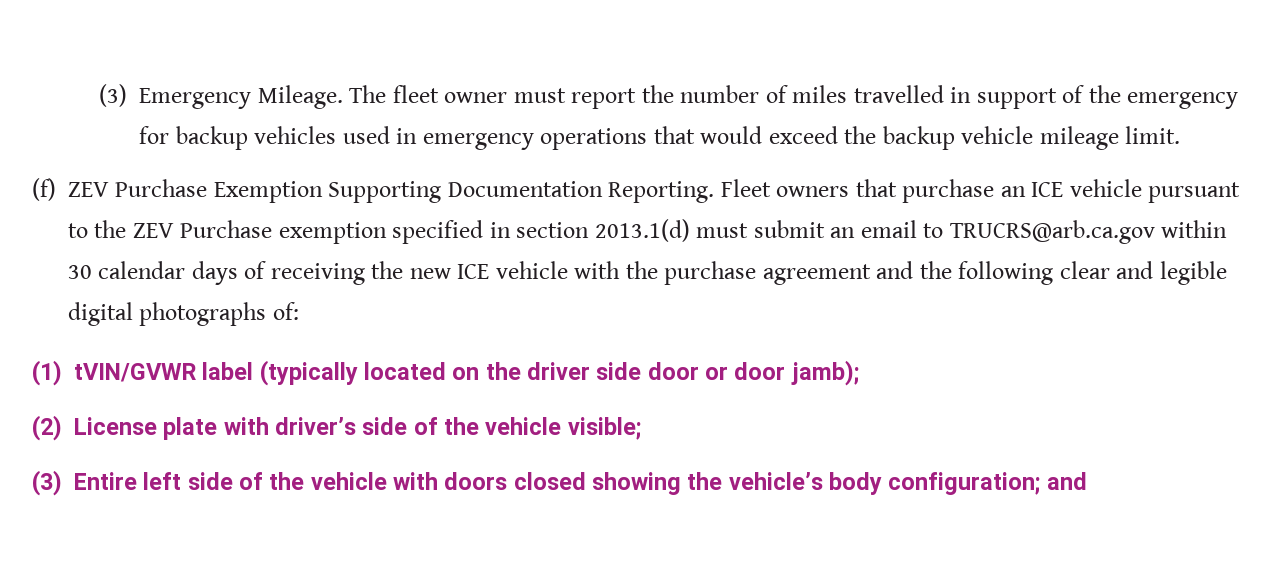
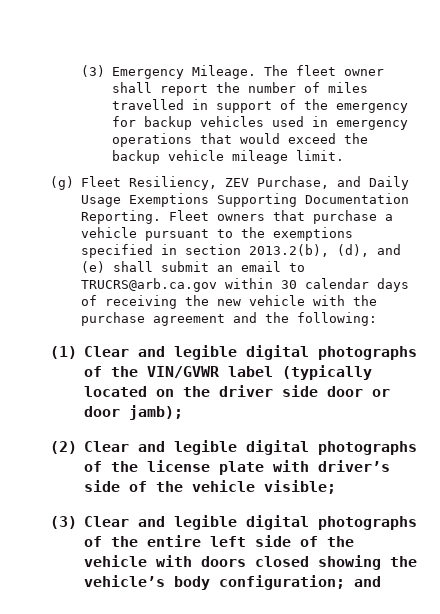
- The fleet owner must report the number of miles travelled in support of the emergency for backup vehicles used in emergency operations that would exceed the backup vehicle mileage limit.
+ The fleet owner shall report the number of miles travelled in support of the emergency for backup vehicles used in emergency operations that would exceed the backup vehicle mileage limit.
- (f) ZEV Purchase Exemption Supporting Documentation Reporting.
+ (g) Fleet Resiliency, ZEV Purchase, and Daily Usage Exemptions Supporting Documentation Reporting.
- Fleet owners that purchase an ICE vehicle pursuant to the ZEV Purchase exemption specified in section 2013.1(d) must submit an email to TRUCRS@arb.ca.gov within 30 calendar days of receiving the new ICE vehicle with the purchase agreement and the following clear and legible digital photographs of:
- (1) tVIN/GVWR label (typically located on the driver side door or door jamb);
+ Fleet owners that purchase a vehicle pursuant to the exemptions specified in section 2013.2(b), (d), and (e) shall submit an email to TRUCRS@arb.ca.gov within 30 calendar days of receiving the new vehicle with the purchase agreement and the following:
+ (1) Clear and legible digital photographs of the VIN/GVWR label (typically located on the driver side door or door jamb);
- (2) License plate with driver’s side of the vehicle visible;
+ (2) Clear and legible digital photographs of the license plate with driver’s side of the vehicle visible;
- (3) Entire left side of the vehicle with doors closed showing the vehicle’s body configuration; and
+ (3) Clear and legible digital photographs of the entire left side of the vehicle with doors closed showing the vehicle’s body configuration; and

